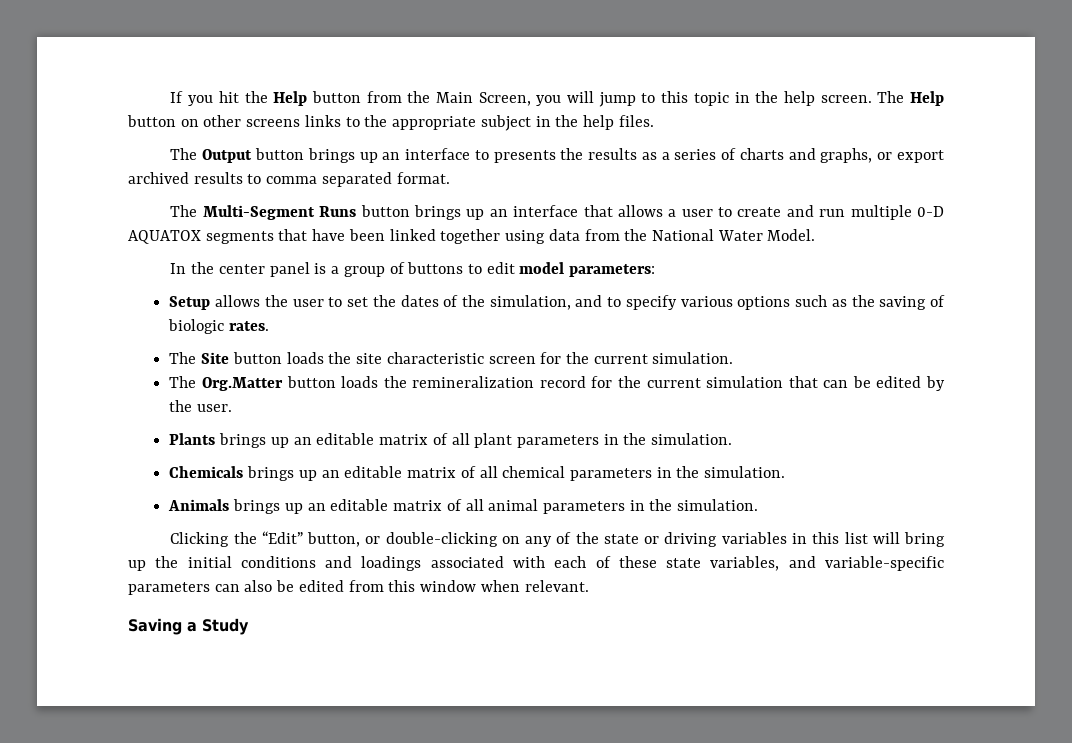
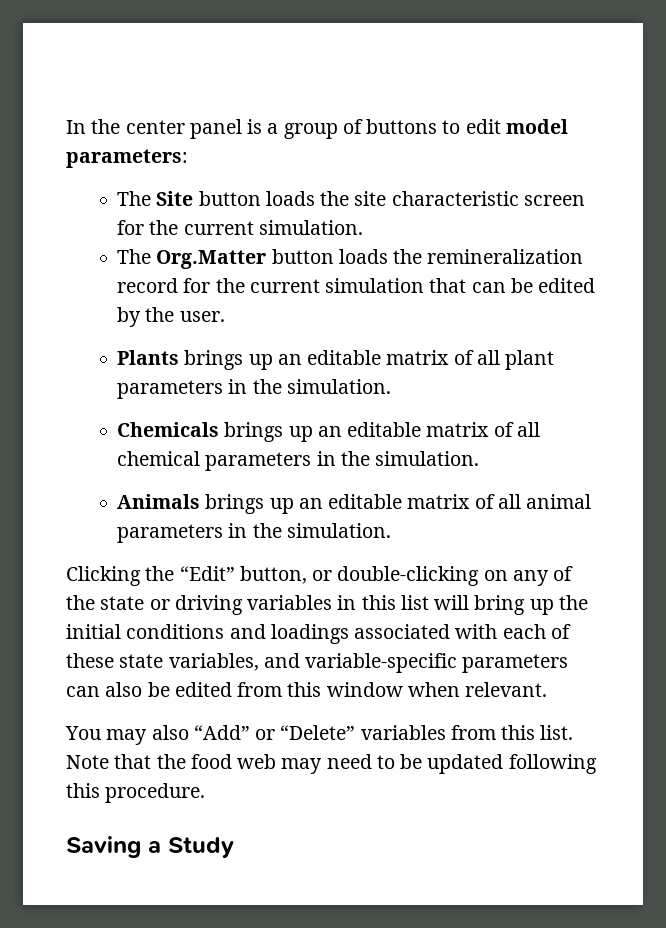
- If you hit the Help button from the Main Screen, you will jump to this topic in the help screen. The Help button on other screens links to the appropriate subject in the help files.
- The Output button brings up an interface to presents the results as a series of charts and graphs, or export archived results to comma separated format.
- The Multi-Segment Runs button brings up an interface that allows a user to create and run multiple 0-D AQUATOX segments that have been linked together using data from the National Water Model.
- Setup allows the user to set the dates of the simulation, and to specify various options such as the saving of biologic rates.
+ You may also “Add” or “Delete” variables from this list. Note that the food web may need to be updated following this procedure.

